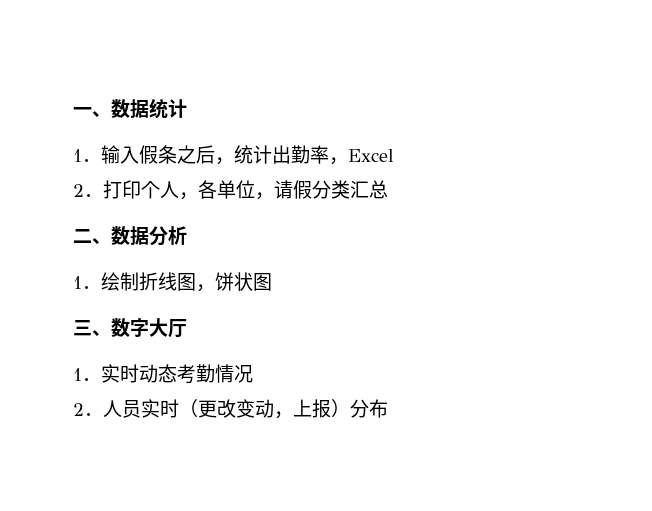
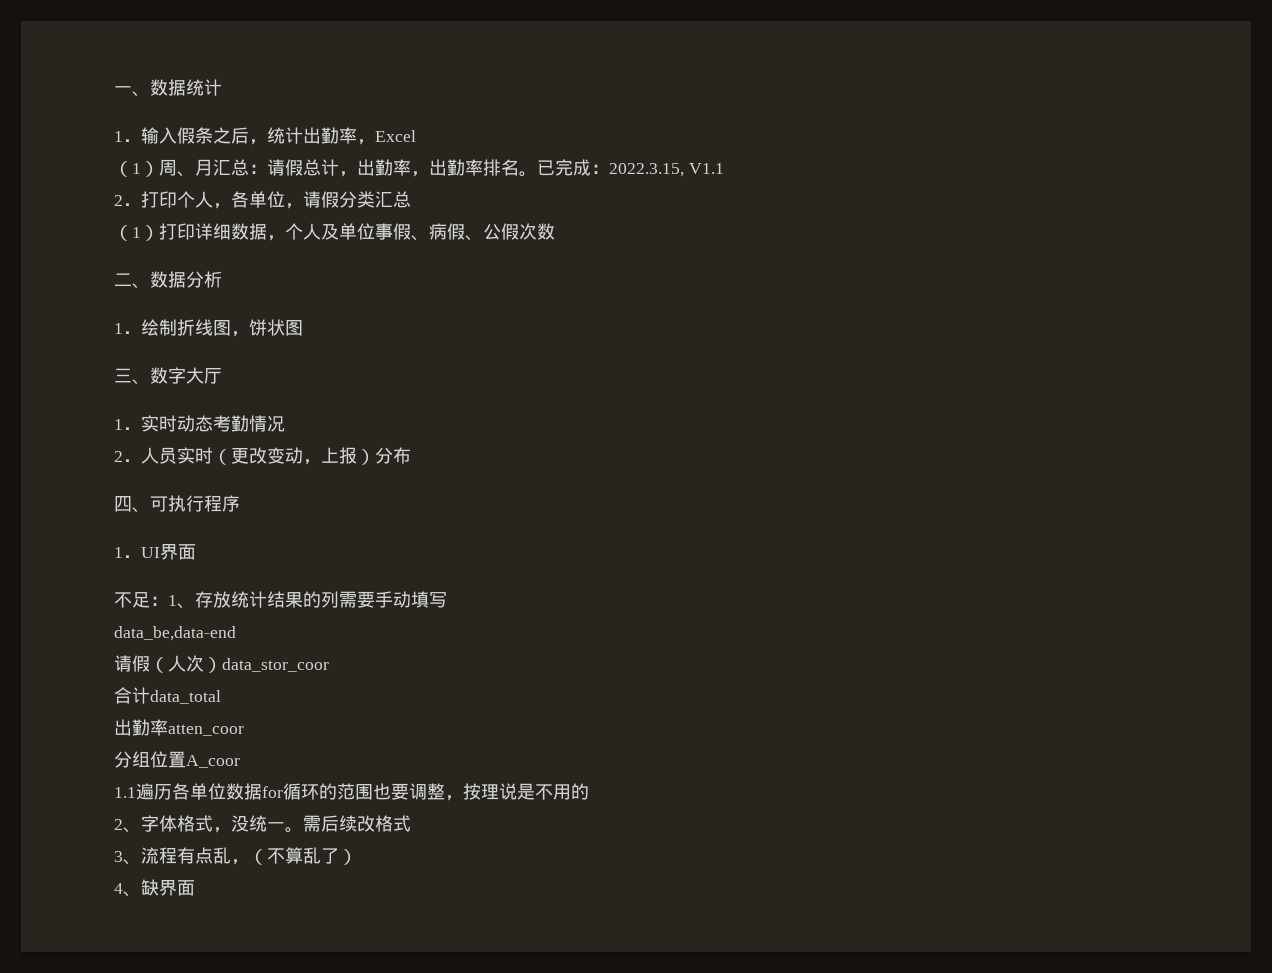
+ （1）周、月汇总：请假总计，出勤率，出勤率排名。已完成：2022.3.15, V1.1
+ （1）打印详细数据，个人及单位事假、病假、公假次数
+ 四、可执行程序
+ 1．UI界面
+ 不足：1、存放统计结果的列需要手动填写
+ data_be,data-end
+ 请假（人次）data_stor_coor
+ 合计data_total
+ 出勤率atten_coor
+ 分组位置A_coor
+ 1.1遍历各单位数据for循环的范围也要调整，按理说是不用的
+ 2、字体格式，没统一。需后续改格式
+ 3、流程有点乱，（不算乱了）
+ 4、缺界面

